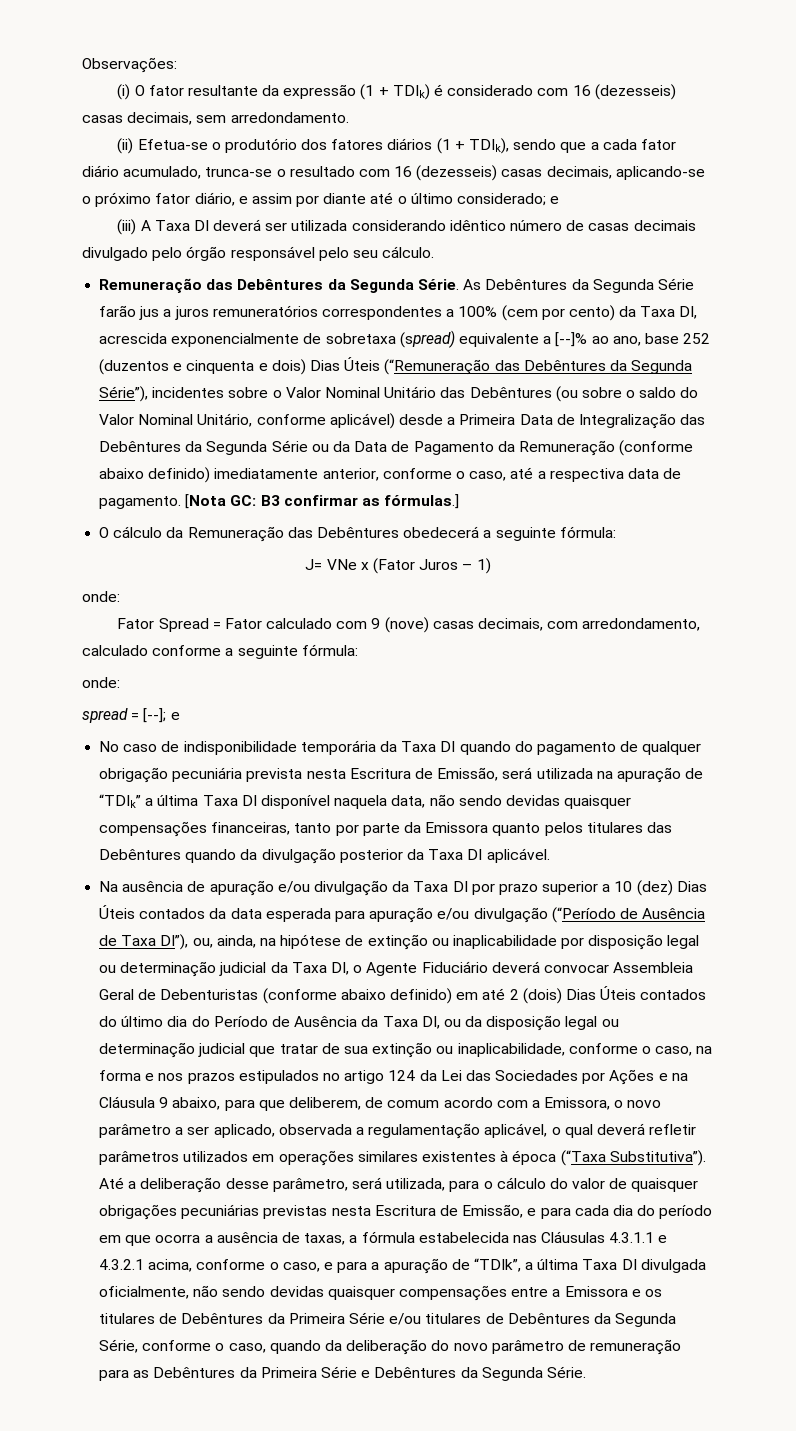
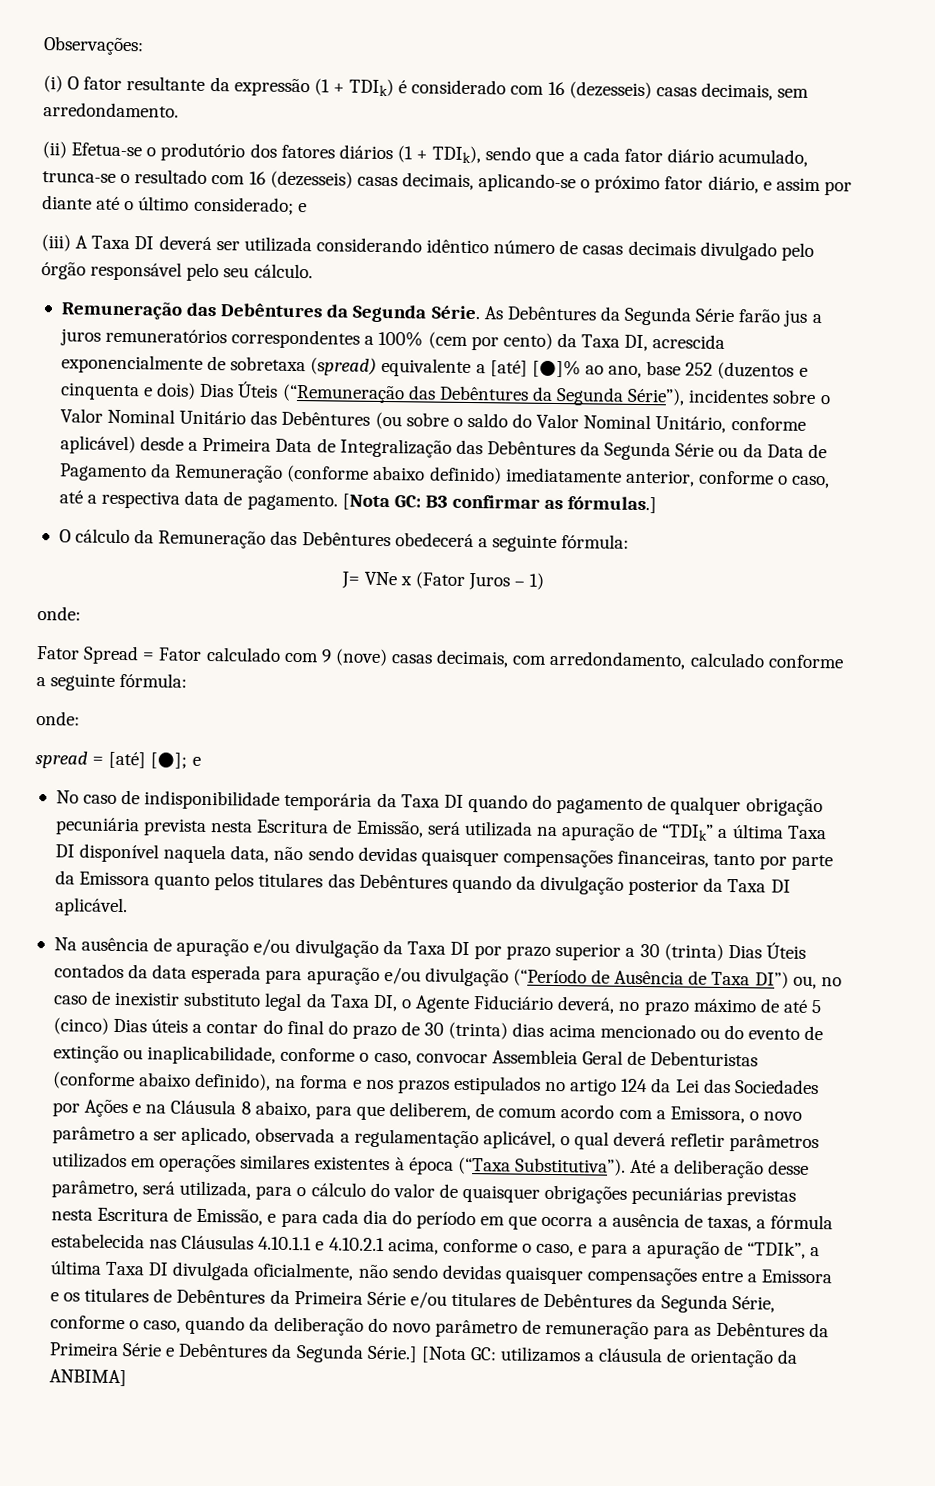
- As Debêntures da Segunda Série farão jus a juros remuneratórios correspondentes a 100% (cem por cento) da Taxa DI, acrescida exponencialmente de sobretaxa (spread) equivalente a [--]% ao ano, base 252 (duzentos e cinquenta e dois) Dias Úteis (“Remuneração das Debêntures da Segunda Série”), incidentes sobre o Valor Nominal Unitário das Debêntures (ou sobre o saldo do Valor Nominal Unitário, conforme aplicável) desde a Primeira Data de Integralização das Debêntures da Segunda Série ou da Data de Pagamento da Remuneração (conforme abaixo definido) imediatamente anterior, conforme o caso, até a respectiva data de pagamento.
+ As Debêntures da Segunda Série farão jus a juros remuneratórios correspondentes a 100% (cem por cento) da Taxa DI, acrescida exponencialmente de sobretaxa (spread) equivalente a [até] [●]% ao ano, base 252 (duzentos e cinquenta e dois) Dias Úteis (“Remuneração das Debêntures da Segunda Série”), incidentes sobre o Valor Nominal Unitário das Debêntures (ou sobre o saldo do Valor Nominal Unitário, conforme aplicável) desde a Primeira Data de Integralização das Debêntures da Segunda Série ou da Data de Pagamento da Remuneração (conforme abaixo definido) imediatamente anterior, conforme o caso, até a respectiva data de pagamento.
- spread = [--]; e
+ spread = [até] [●]; e
- Na ausência de apuração e/ou divulgação da Taxa DI por prazo superior a 10 (dez) Dias Úteis contados da data esperada para apuração e/ou divulgação (“Período de Ausência de Taxa DI”), ou, ainda, na hipótese de extinção ou inaplicabilidade por disposição legal ou determinação judicial da Taxa DI, o Agente Fiduciário deverá convocar Assembleia Geral de Debenturistas (conforme abaixo definido) em até 2 (dois) Dias Úteis contados do último dia do Período de Ausência da Taxa DI, ou da disposição legal ou determinação judicial que tratar de sua extinção ou inaplicabilidade, conforme o caso, na forma e nos prazos estipulados no artigo 124 da Lei das Sociedades por Ações e na Cláusula 9 abaixo, para que deliberem, de comum acordo com a Emissora, o novo parâmetro a ser aplicado, observada a regulamentação aplicável, o qual deverá refletir parâmetros utilizados em operações similares existentes à época (“Taxa Substitutiva”).
+ Na ausência de apuração e/ou divulgação da Taxa DI por prazo superior a 30 (trinta) Dias Úteis contados da data esperada para apuração e/ou divulgação (“Período de Ausência de Taxa DI”) ou, no caso de inexistir substituto legal da Taxa DI, o Agente Fiduciário deverá, no prazo máximo de até 5 (cinco) Dias úteis a contar do final do prazo de 30 (trinta) dias acima mencionado ou do evento de extinção ou inaplicabilidade, conforme o caso, convocar Assembleia Geral de Debenturistas (conforme abaixo definido), na forma e nos prazos estipulados no artigo 124 da Lei das Sociedades por Ações e na Cláusula 8 abaixo, para que deliberem, de comum acordo com a Emissora, o novo parâmetro a ser aplicado, observada a regulamentação aplicável, o qual deverá refletir parâmetros utilizados em operações similares existentes à época (“Taxa Substitutiva”).
- Até a deliberação desse parâmetro, será utilizada, para o cálculo do valor de quaisquer obrigações pecuniárias previstas nesta Escritura de Emissão, e para cada dia do período em que ocorra a ausência de taxas, a fórmula estabelecida nas Cláusulas 4.3.1.1 e 4.3.2.1 acima, conforme o caso, e para a apuração de “TDIk”, a última Taxa DI divulgada oficialmente, não sendo devidas quaisquer compensações entre a Emissora e os titulares de Debêntures da Primeira Série e/ou titulares de Debêntures da Segunda Série, conforme o caso, quando da deliberação do novo parâmetro de remuneração para as Debêntures da Primeira Série e Debêntures da Segunda Série.
+ Até a deliberação desse parâmetro, será utilizada, para o cálculo do valor de quaisquer obrigações pecuniárias previstas nesta Escritura de Emissão, e para cada dia do período em que ocorra a ausência de taxas, a fórmula estabelecida nas Cláusulas 4.10.1.1 e 4.10.2.1 acima, conforme o caso, e para a apuração de “TDIk”, a última Taxa DI divulgada oficialmente, não sendo devidas quaisquer compensações entre a Emissora e os titulares de Debêntures da Primeira Série e/ou titulares de Debêntures da Segunda Série, conforme o caso, quando da deliberação do novo parâmetro de remuneração para as Debêntures da Primeira Série e Debêntures da Segunda Série.] [Nota GC: utilizamos a cláusula de orientação da ANBIMA]

